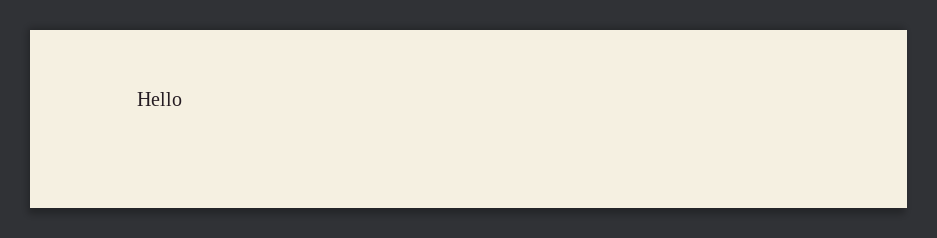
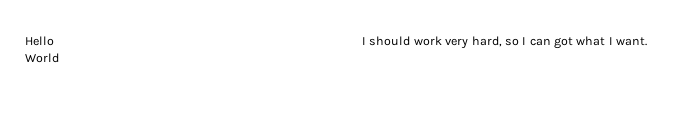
+ World
+ I should work very hard, so I can got what I want.

